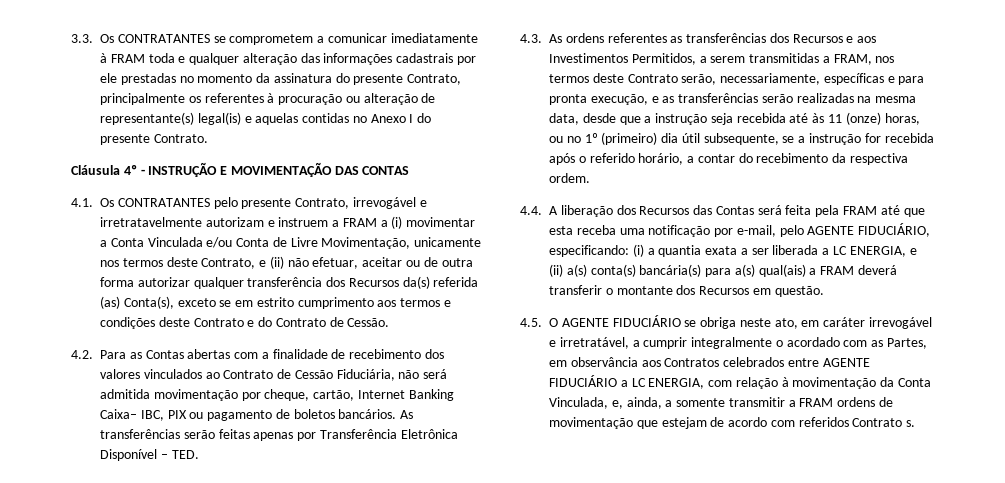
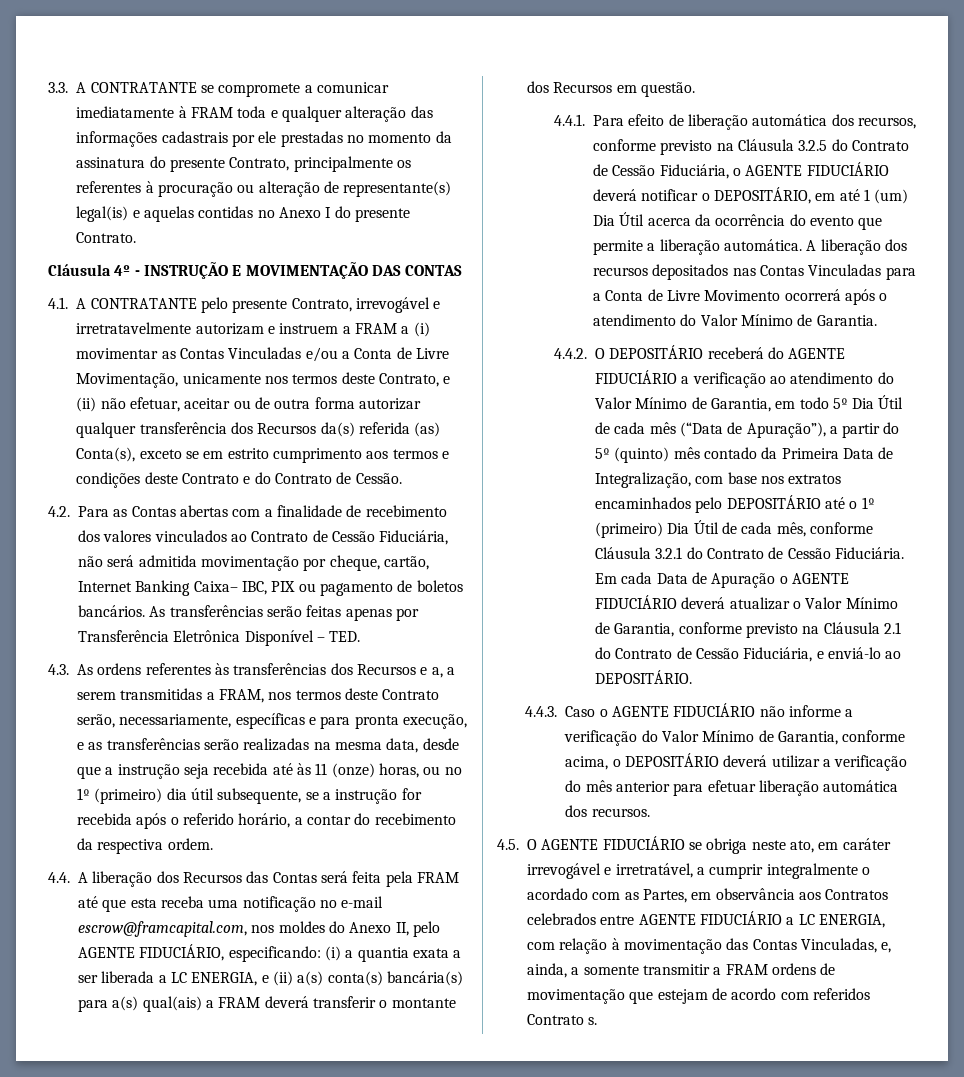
- 3.3. Os CONTRATANTES se comprometem a comunicar imediatamente à FRAM toda e qualquer alteração das informações cadastrais por ele prestadas no momento da assinatura do presente Contrato, principalmente os referentes à procuração ou alteração de representante(s) legal(is) e aquelas contidas no Anexo I do presente Contrato.
+ 3.3. A CONTRATANTE se compromete a comunicar imediatamente à FRAM toda e qualquer alteração das informações cadastrais por ele prestadas no momento da assinatura do presente Contrato, principalmente os referentes à procuração ou alteração de representante(s) legal(is) e aquelas contidas no Anexo I do presente Contrato.
- 4.1. Os CONTRATANTES pelo presente Contrato, irrevogável e irretratavelmente autorizam e instruem a FRAM a (i) movimentar a Conta Vinculada e/ou Conta de Livre Movimentação, unicamente nos termos deste Contrato, e (ii) não efetuar, aceitar ou de outra forma autorizar qualquer transferência dos Recursos da(s) referida (as) Conta(s), exceto se em estrito cumprimento aos termos e condições deste Contrato e do Contrato de Cessão.
+ 4.1. A CONTRATANTE pelo presente Contrato, irrevogável e irretratavelmente autorizam e instruem a FRAM a (i) movimentar as Contas Vinculadas e/ou a Conta de Livre Movimentação, unicamente nos termos deste Contrato, e (ii) não efetuar, aceitar ou de outra forma autorizar qualquer transferência dos Recursos da(s) referida (as) Conta(s), exceto se em estrito cumprimento aos termos e condições deste Contrato e do Contrato de Cessão.
- 4.3. As ordens referentes as transferências dos Recursos e aos Investimentos Permitidos, a serem transmitidas a FRAM, nos termos deste Contrato serão, necessariamente, específicas e para pronta execução, e as transferências serão realizadas na mesma data, desde que a instrução seja recebida até às 11 (onze) horas, ou no 1º (primeiro) dia útil subsequente, se a instrução for recebida após o referido horário, a contar do recebimento da respectiva ordem.
+ 4.3. As ordens referentes às transferências dos Recursos e a, a serem transmitidas a FRAM, nos termos deste Contrato serão, necessariamente, específicas e para pronta execução, e as transferências serão realizadas na mesma data, desde que a instrução seja recebida até às 11 (onze) horas, ou no 1º (primeiro) dia útil subsequente, se a instrução for recebida após o referido horário, a contar do recebimento da respectiva ordem.
- 4.4. A liberação dos Recursos das Contas será feita pela FRAM até que esta receba uma notificação por e-mail, pelo AGENTE FIDUCIÁRIO, especificando: (i) a quantia exata a ser liberada a LC ENERGIA, e (ii) a(s) conta(s) bancária(s) para a(s) qual(ais) a FRAM deverá transferir o montante dos Recursos em questão.
+ 4.4. A liberação dos Recursos das Contas será feita pela FRAM até que esta receba uma notificação no e-mail escrow@framcapital.com, nos moldes do Anexo II, pelo AGENTE FIDUCIÁRIO, especificando: (i) a quantia exata a ser liberada a LC ENERGIA, e (ii) a(s) conta(s) bancária(s) para a(s) qual(ais) a FRAM deverá transferir o montante dos Recursos em questão.
+ 4.4.1. Para efeito de liberação automática dos recursos, conforme previsto na Cláusula 3.2.5 do Contrato de Cessão Fiduciária, o AGENTE FIDUCIÁRIO deverá notificar o DEPOSITÁRIO, em até 1 (um) Dia Útil acerca da ocorrência do evento que permite a liberação automática. A liberação dos recursos depositados nas Contas Vinculadas para a Conta de Livre Movimento ocorrerá após o atendimento do Valor Mínimo de Garantia.
+ 4.4.2. O DEPOSITÁRIO receberá do AGENTE FIDUCIÁRIO a verificação ao atendimento do Valor Mínimo de Garantia, em todo 5º Dia Útil de cada mês (“Data de Apuração”), a partir do 5º (quinto) mês contado da Primeira Data de Integralização, com base nos extratos encaminhados pelo DEPOSITÁRIO até o 1º (primeiro) Dia Útil de cada mês, conforme Cláusula 3.2.1 do Contrato de Cessão Fiduciária. Em cada Data de Apuração o AGENTE FIDUCIÁRIO deverá atualizar o Valor Mínimo de Garantia, conforme previsto na Cláusula 2.1 do Contrato de Cessão Fiduciária, e enviá-lo ao DEPOSITÁRIO.
+ 4.4.3. Caso o AGENTE FIDUCIÁRIO não informe a verificação do Valor Mínimo de Garantia, conforme acima, o DEPOSITÁRIO deverá utilizar a verificação do mês anterior para efetuar liberação automática dos recursos.
- 4.5. O AGENTE FIDUCIÁRIO se obriga neste ato, em caráter irrevogável e irretratável, a cumprir integralmente o acordado com as Partes, em observância aos Contratos celebrados entre AGENTE FIDUCIÁRIO a LC ENERGIA, com relação à movimentação da Conta Vinculada, e, ainda, a somente transmitir a FRAM ordens de movimentação que estejam de acordo com referidos Contrato s.
+ 4.5. O AGENTE FIDUCIÁRIO se obriga neste ato, em caráter irrevogável e irretratável, a cumprir integralmente o acordado com as Partes, em observância aos Contratos celebrados entre AGENTE FIDUCIÁRIO a LC ENERGIA, com relação à movimentação das Contas Vinculadas, e, ainda, a somente transmitir a FRAM ordens de movimentação que estejam de acordo com referidos Contrato s.

